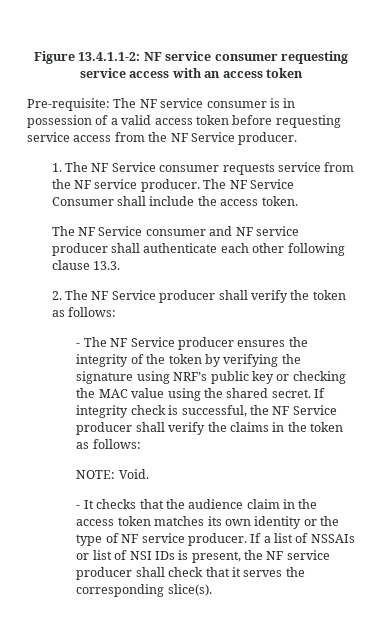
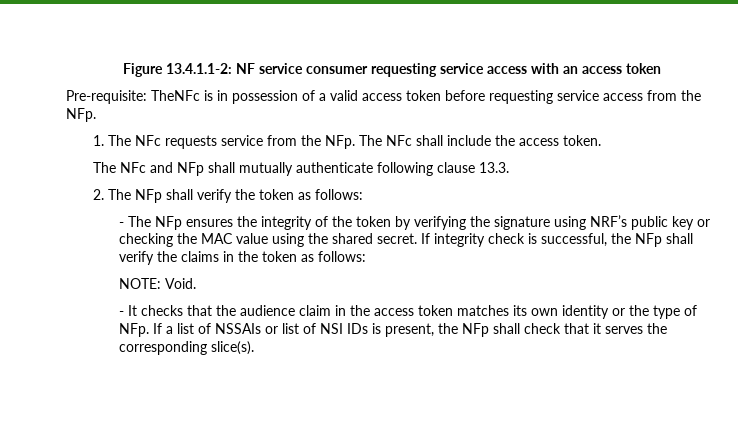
- Pre-requisite: The NF service consumer is in possession of a valid access token before requesting service access from the NF Service producer.
+ Pre-requisite: TheNFc is in possession of a valid access token before requesting service access from the NFp.
- 1. The NF Service consumer requests service from the NF service producer. The NF Service Consumer shall include the access token.
+ 1. The NFc requests service from the NFp. The NFc shall include the access token.
- The NF Service consumer and NF service producer shall authenticate each other following clause 13.3.
+ The NFc and NFp shall mutually authenticate following clause 13.3.
- 2. The NF Service producer shall verify the token as follows:
+ 2. The NFp shall verify the token as follows:
- - The NF Service producer ensures the integrity of the token by verifying the signature using NRF’s public key or checking the MAC value using the shared secret.
+ - The NFp ensures the integrity of the token by verifying the signature using NRF’s public key or checking the MAC value using the shared secret.
- If integrity check is successful, the NF Service producer shall verify the claims in the token as follows:
+ If integrity check is successful, the NFp shall verify the claims in the token as follows:
- - It checks that the audience claim in the access token matches its own identity or the type of NF service producer. If a list of NSSAIs or list of NSI IDs is present, the NF service producer shall check that it serves the corresponding slice(s).
+ - It checks that the audience claim in the access token matches its own identity or the type of NFp. If a list of NSSAIs or list of NSI IDs is present, the NFp shall check that it serves the corresponding slice(s).

